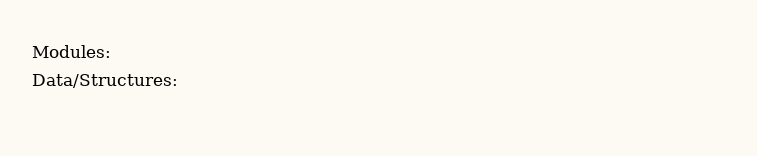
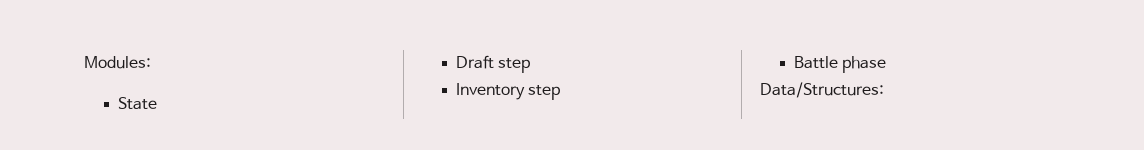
+ State
+ Draft step
+ Inventory step
+ Battle phase

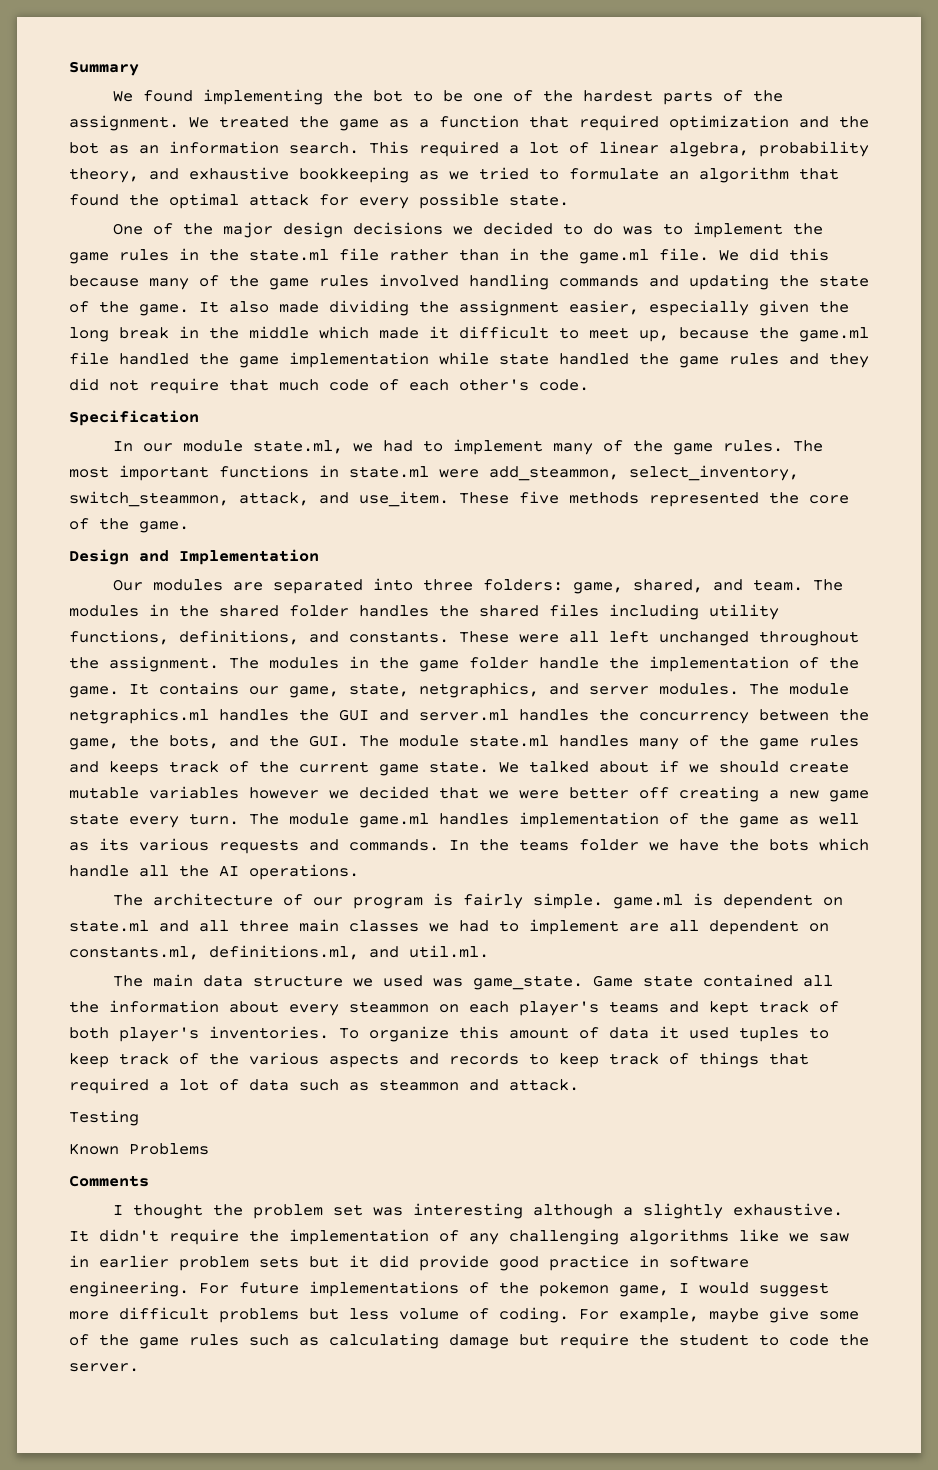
- Modules:
- State
- Draft step
- Inventory step
- Battle phase
- Data/Structures:
+ Summary
+ We found implementing the bot to be one of the hardest parts of the assignment. We treated the game as a function that required optimization and the bot as an information search. This required a lot of linear algebra, probability theory, and exhaustive bookkeeping as we tried to formulate an algorithm that found the optimal attack for every possible state.
+ One of the major design decisions we decided to do was to implement the game rules in the state.ml file rather than in the game.ml file. We did this because many of the game rules involved handling commands and updating the state of the game. It also made dividing the assignment easier, especially given the long break in the middle which made it difficult to meet up, because the game.ml file handled the game implementation while state handled the game rules and they did not require that much code of each other's code.
+ Specification
+ In our module state.ml, we had to implement many of the game rules. The most important functions in state.ml were add_steammon, select_inventory, switch_steammon, attack, and use_item. These five methods represented the core of the game.
+ Design and Implementation
+ Our modules are separated into three folders: game, shared, and team. The modules in the shared folder handles the shared files including utility functions, definitions, and constants. These were all left unchanged throughout the assignment. The modules in the game folder handle the implementation of the game. It contains our game, state, netgraphics, and server modules. The module netgraphics.ml handles the GUI and server.ml handles the concurrency between the game, the bots, and the GUI. The module state.ml handles many of the game rules and keeps track of the current game state. We talked about if we should create mutable variables however we decided that we were better off creating a new game state every turn. The module game.ml handles implementation of the game as well as its various requests and commands. In the teams folder we have the bots which handle all the AI operations.
+ The architecture of our program is fairly simple. game.ml is dependent on state.ml and all three main classes we had to implement are all dependent on constants.ml, definitions.ml, and util.ml.
+ The main data structure we used was game_state. Game state contained all the information about every steammon on each player's teams and kept track of both player's inventories. To organize this amount of data it used tuples to keep track of the various aspects and records to keep track of things that required a lot of data such as steammon and attack.
+ Testing
+ Known Problems
+ Comments
+ I thought the problem set was interesting although a slightly exhaustive. It didn't require the implementation of any challenging algorithms like we saw in earlier problem sets but it did provide good practice in software engineering. For future implementations of the pokemon game, I would suggest more difficult problems but less volume of coding. For example, maybe give some of the game rules such as calculating damage but require the student to code the server.

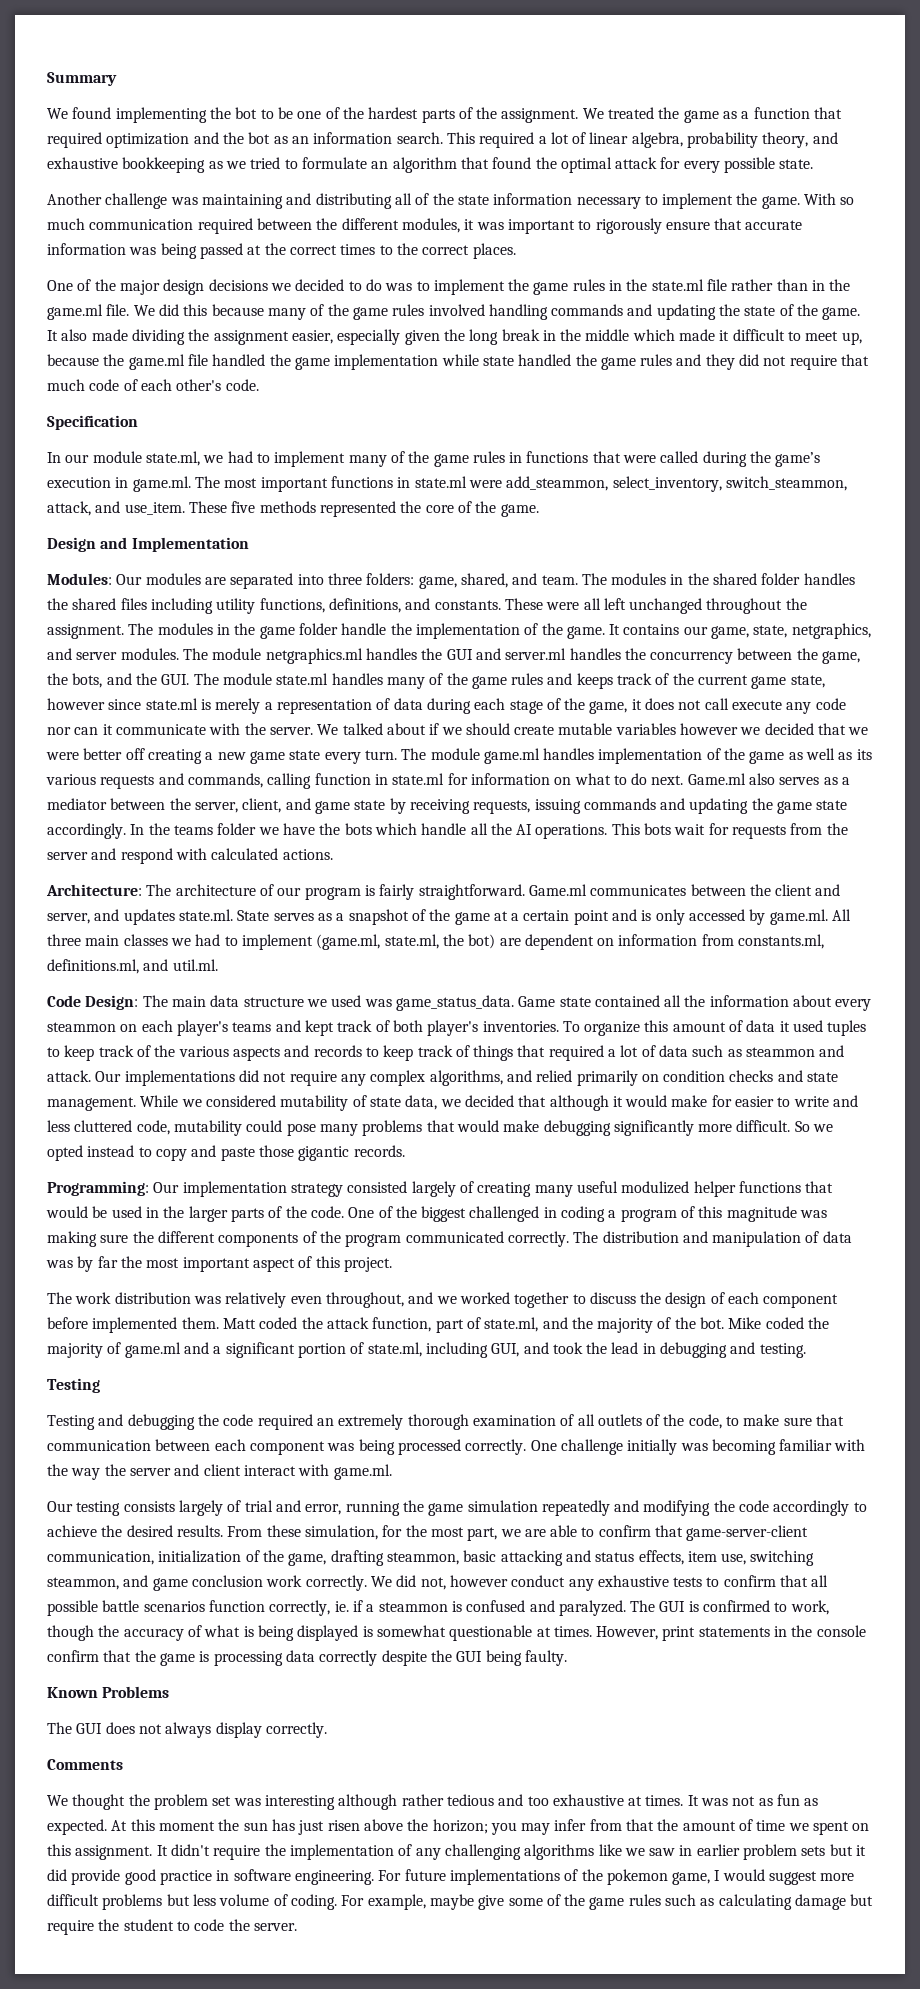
+ Another challenge was maintaining and distributing all of the state information necessary to implement the game. With so much communication required between the different modules, it was important to rigorously ensure that accurate information was being passed at the correct times to the correct places.
- In our module state.ml, we had to implement many of the game rules. The most important functions in state.ml were add_steammon, select_inventory, switch_steammon, attack, and use_item.
+ In our module state.ml, we had to implement many of the game rules in functions that were called during the game’s execution in game.ml. The most important functions in state.ml were add_steammon, select_inventory, switch_steammon, attack, and use_item.
- Our modules are separated into three folders: game, shared, and team.
+ Modules: Our modules are separated into three folders: game, shared, and team.
- The module netgraphics.ml handles the GUI and server.ml handles the concurrency between the game, the bots, and the GUI. The module state.ml handles many of the game rules and keeps track of the current game state.
+ The module netgraphics.ml handles the GUI and server.ml handles the concurrency between the game, the bots, and the GUI. The module state.ml handles many of the game rules and keeps track of the current game state, however since state.ml is merely a representation of data during each stage of the game, it does not call execute any code nor can it communicate with the server.
- The module game.ml handles implementation of the game as well as its various requests and commands.
+ The module game.ml handles implementation of the game as well as its various requests and commands, calling function in state.ml for information on what to do next. Game.ml also serves as a mediator between the server, client, and game state by receiving requests, issuing commands and updating the game state accordingly.
- In the teams folder we have the bots which handle all the AI operations.
- The architecture of our program is fairly simple. game.ml is dependent on state.ml and all three main classes we had to implement are all dependent on constants.ml, definitions.ml, and util.ml.
+ In the teams folder we have the bots which handle all the AI operations. This bots wait for requests from the server and respond with calculated actions.
+ Architecture: The architecture of our program is fairly straightforward. Game.ml communicates between the client and server, and updates state.ml. State serves as a snapshot of the game at a certain point and is only accessed by game.ml. All three main classes we had to implement (game.ml, state.ml, the bot) are dependent on information from constants.ml, definitions.ml, and util.ml.
- The main data structure we used was game_state.
+ Code Design: The main data structure we used was game_status_data.
- To organize this amount of data it used tuples to keep track of the various aspects and records to keep track of things that required a lot of data such as steammon and attack.
+ To organize this amount of data it used tuples to keep track of the various aspects and records to keep track of things that required a lot of data such as steammon and attack. Our implementations did not require any complex algorithms, and relied primarily on condition checks and state management. While we considered mutability of state data, we decided that although it would make for easier to write and less cluttered code, mutability could pose many problems that would make debugging significantly more difficult. So we opted instead to copy and paste those gigantic records.
+ Programming: Our implementation strategy consisted largely of creating many useful modulized helper functions that would be used in the larger parts of the code. One of the biggest challenged in coding a program of this magnitude was making sure the different components of the program communicated correctly. The distribution and manipulation of data was by far the most important aspect of this project.
+ The work distribution was relatively even throughout, and we worked together to discuss the design of each component before implemented them. Matt coded the attack function, part of state.ml, and the majority of the bot. Mike coded the majority of game.ml and a significant portion of state.ml, including GUI, and took the lead in debugging and testing.
  Testing
+ Testing and debugging the code required an extremely thorough examination of all outlets of the code, to make sure that communication between each component was being processed correctly. One challenge initially was becoming familiar with the way the server and client interact with game.ml.
+ Our testing consists largely of trial and error, running the game simulation repeatedly and modifying the code accordingly to achieve the desired results. From these simulation, for the most part, we are able to confirm that game-server-client communication, initialization of the game, drafting steammon, basic attacking and status effects, item use, switching steammon, and game conclusion work correctly. We did not, however conduct any exhaustive tests to confirm that all possible battle scenarios function correctly, ie. if a steammon is confused and paralyzed. The GUI is confirmed to work, though the accuracy of what is being displayed is somewhat questionable at times. However, print statements in the console confirm that the game is processing data correctly despite the GUI being faulty.
  Known Problems
+ The GUI does not always display correctly.
- I thought the problem set was interesting although a slightly exhaustive.
+ We thought the problem set was interesting although rather tedious and too exhaustive at times. It was not as fun as expected. At this moment the sun has just risen above the horizon; you may infer from that the amount of time we spent on this assignment.

